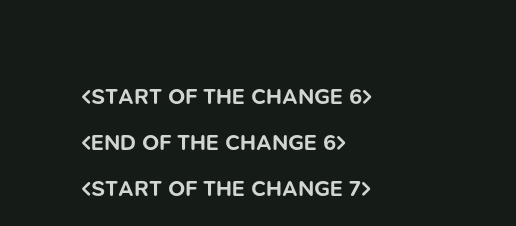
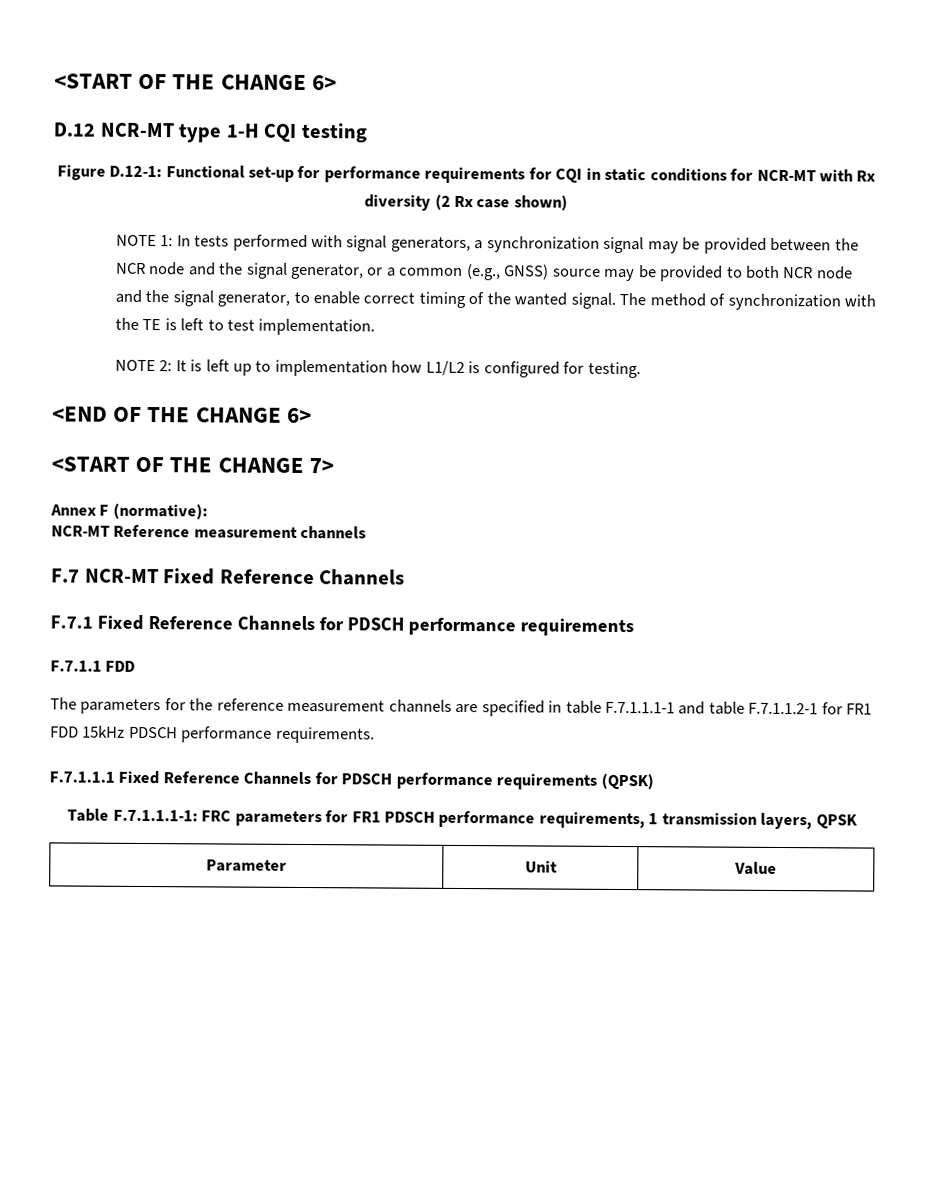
+ D.12 NCR-MT type 1-H CQI testing
+ Figure D.12-1: Functional set-up for performance requirements for CQI in static conditions for NCR-MT with Rx diversity (2 Rx case shown)
+ NOTE 1: In tests performed with signal generators, a synchronization signal may be provided between the NCR node and the signal generator, or a common (e.g., GNSS) source may be provided to both NCR node and the signal generator, to enable correct timing of the wanted signal. The method of synchronization with the TE is left to test implementation.
+ NOTE 2: It is left up to implementation how L1/L2 is configured for testing.
+ Annex F (normative):
+ NCR-MT Reference measurement channels
+ F.7 NCR-MT Fixed Reference Channels
+ F.7.1 Fixed Reference Channels for PDSCH performance requirements
+ F.7.1.1 FDD
+ The parameters for the reference measurement channels are specified in table F.7.1.1.1-1 and table F.7.1.1.2-1 for FR1 FDD 15kHz PDSCH performance requirements.
+ F.7.1.1.1 Fixed Reference Channels for PDSCH performance requirements (QPSK)
+ Table F.7.1.1.1-1: FRC parameters for FR1 PDSCH performance requirements, 1 transmission layers, QPSK
+ Parameter | Unit | Value

